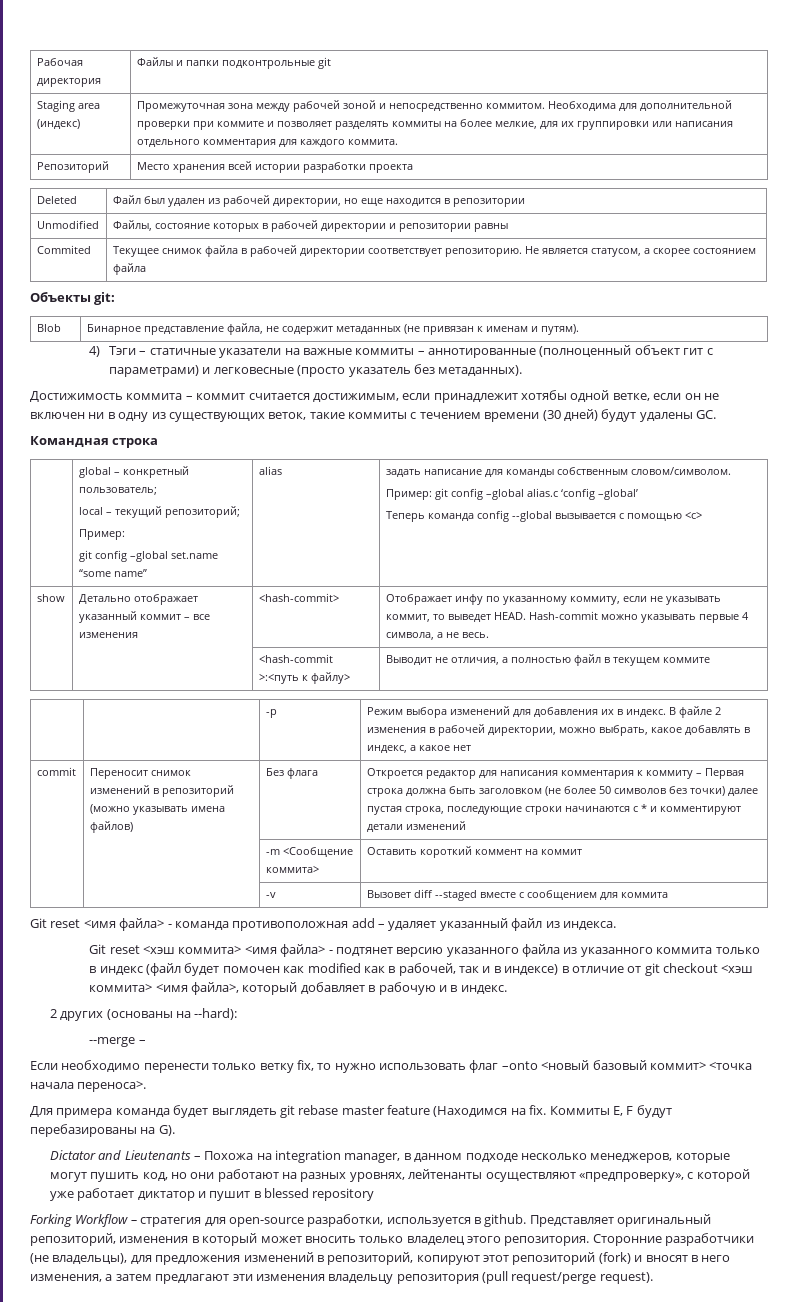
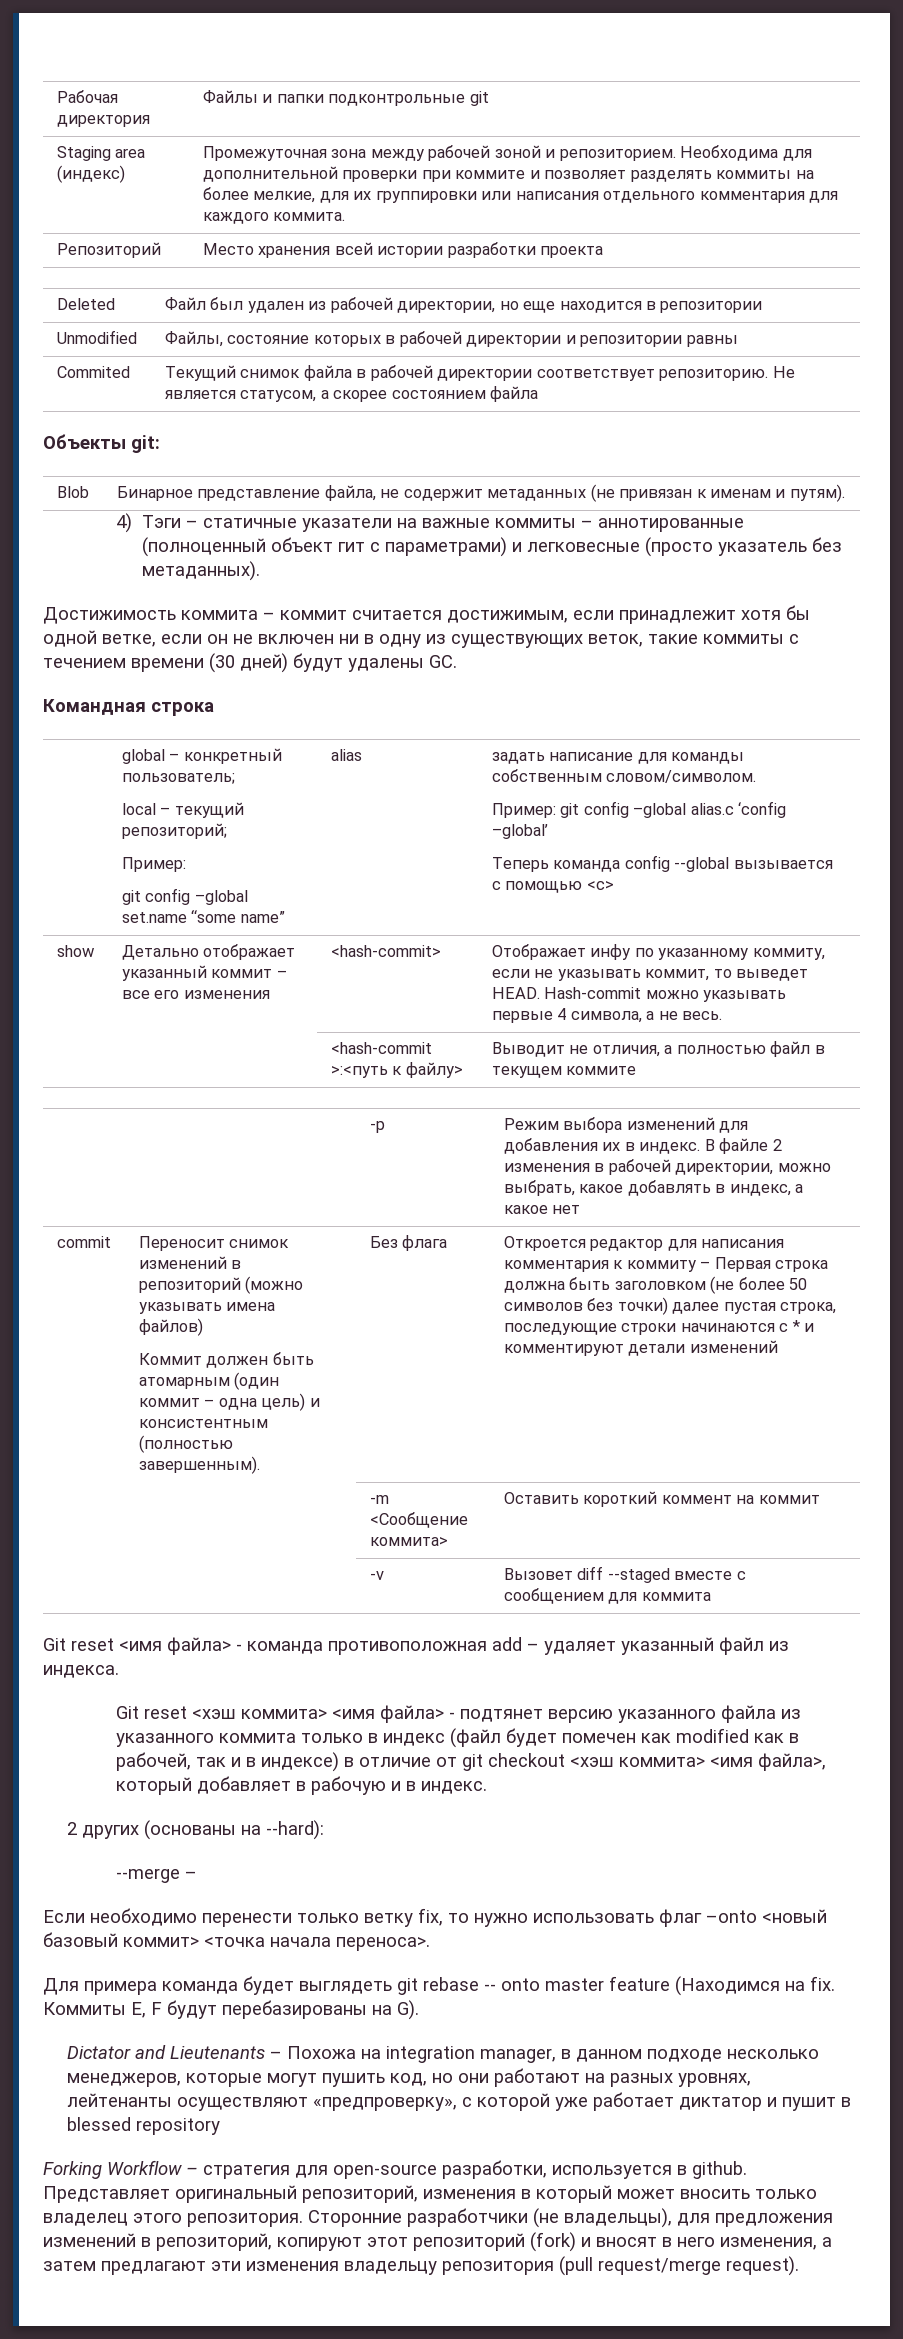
- Staging area (индекс) | Промежуточная зона между рабочей зоной и непосредственно коммитом. Необходима для дополнительной проверки при коммите и позволяет разделять коммиты на более мелкие, для их группировки или написания отдельного комментария для каждого коммита.
+ Staging area (индекс) | Промежуточная зона между рабочей зоной и репозиторием. Необходима для дополнительной проверки при коммите и позволяет разделять коммиты на более мелкие, для их группировки или написания отдельного комментария для каждого коммита.
- Commited | Текущее снимок файла в рабочей директории соответствует репозиторию. Не является статусом, а скорее состоянием файла
+ Commited | Текущий снимок файла в рабочей директории соответствует репозиторию. Не является статусом, а скорее состоянием файла
- Достижимость коммита – коммит считается достижимым, если принадлежит хотябы одной ветке, если он не включен ни в одну из существующих веток, такие коммиты с течением времени (30 дней) будут удалены GC.
+ Достижимость коммита – коммит считается достижимым, если принадлежит хотя бы одной ветке, если он не включен ни в одну из существующих веток, такие коммиты с течением времени (30 дней) будут удалены GC.
- show | Детально отображает указанный коммит – все изменения | <hash-commit> | Отображает инфу по указанному коммиту, если не указывать коммит, то выведет HEAD. Hash-commit можно указывать первые 4 символа, а не весь.
+ show | Детально отображает указанный коммит – все его изменения | <hash-commit> | Отображает инфу по указанному коммиту, если не указывать коммит, то выведет HEAD. Hash-commit можно указывать первые 4 символа, а не весь.
+ Коммит должен быть атомарным (один коммит – одна цель) и консистентным (полностью завершенным).
- Git reset <хэш коммита> <имя файла> - подтянет версию указанного файла из указанного коммита только в индекс (файл будет помочен как modified как в рабочей, так и в индексе) в отличие от git checkout <хэш коммита> <имя файла>, который добавляет в рабочую и в индекс.
+ Git reset <хэш коммита> <имя файла> - подтянет версию указанного файла из указанного коммита только в индекс (файл будет помечен как modified как в рабочей, так и в индексе) в отличие от git checkout <хэш коммита> <имя файла>, который добавляет в рабочую и в индекс.
- Для примера команда будет выглядеть git rebase master feature (Находимся на fix.
+ Для примера команда будет выглядеть git rebase -- onto master feature (Находимся на fix.
- Сторонние разработчики (не владельцы), для предложения изменений в репозиторий, копируют этот репозиторий (fork) и вносят в него изменения, а затем предлагают эти изменения владельцу репозитория (pull request/perge request).
+ Сторонние разработчики (не владельцы), для предложения изменений в репозиторий, копируют этот репозиторий (fork) и вносят в него изменения, а затем предлагают эти изменения владельцу репозитория (pull request/merge request).

